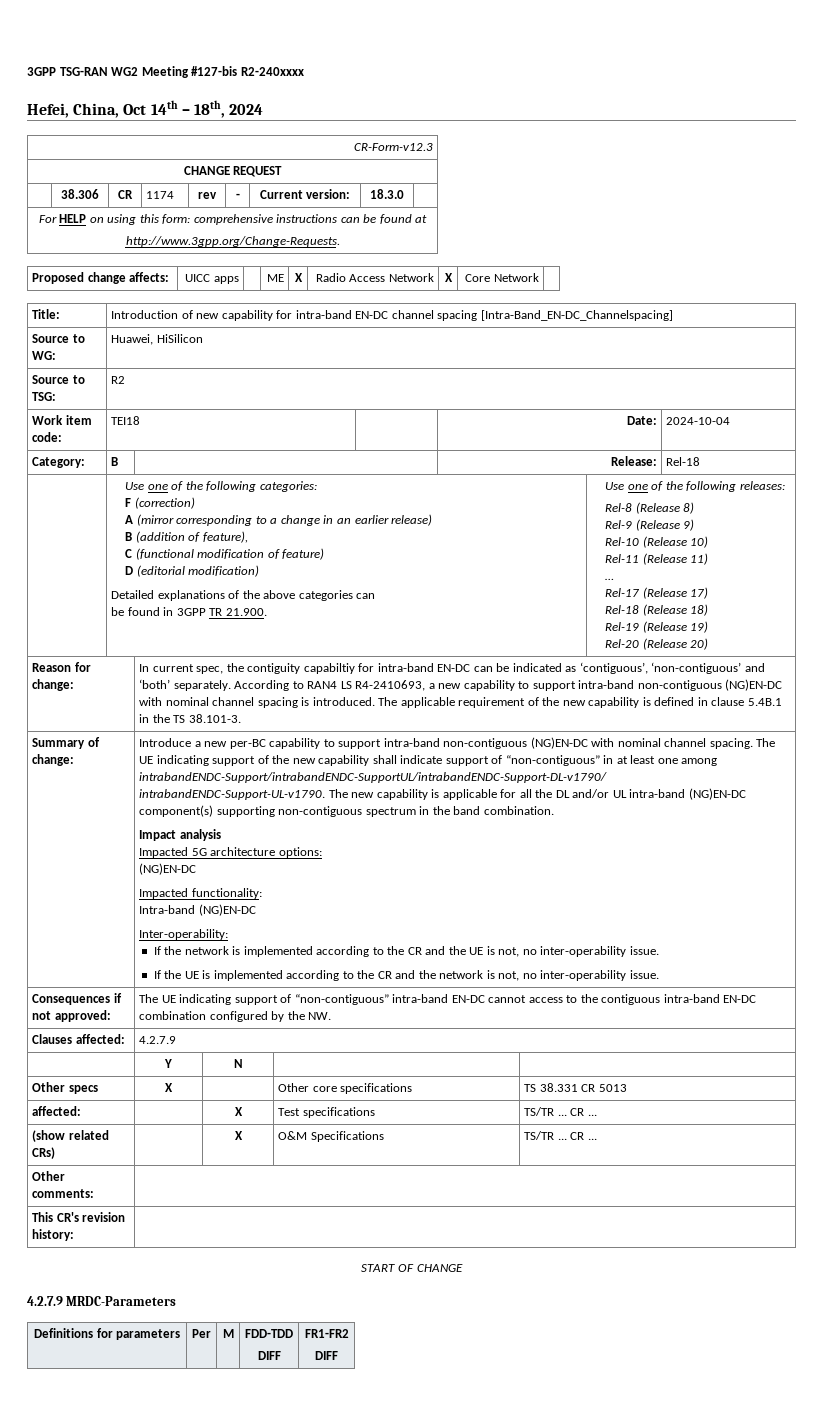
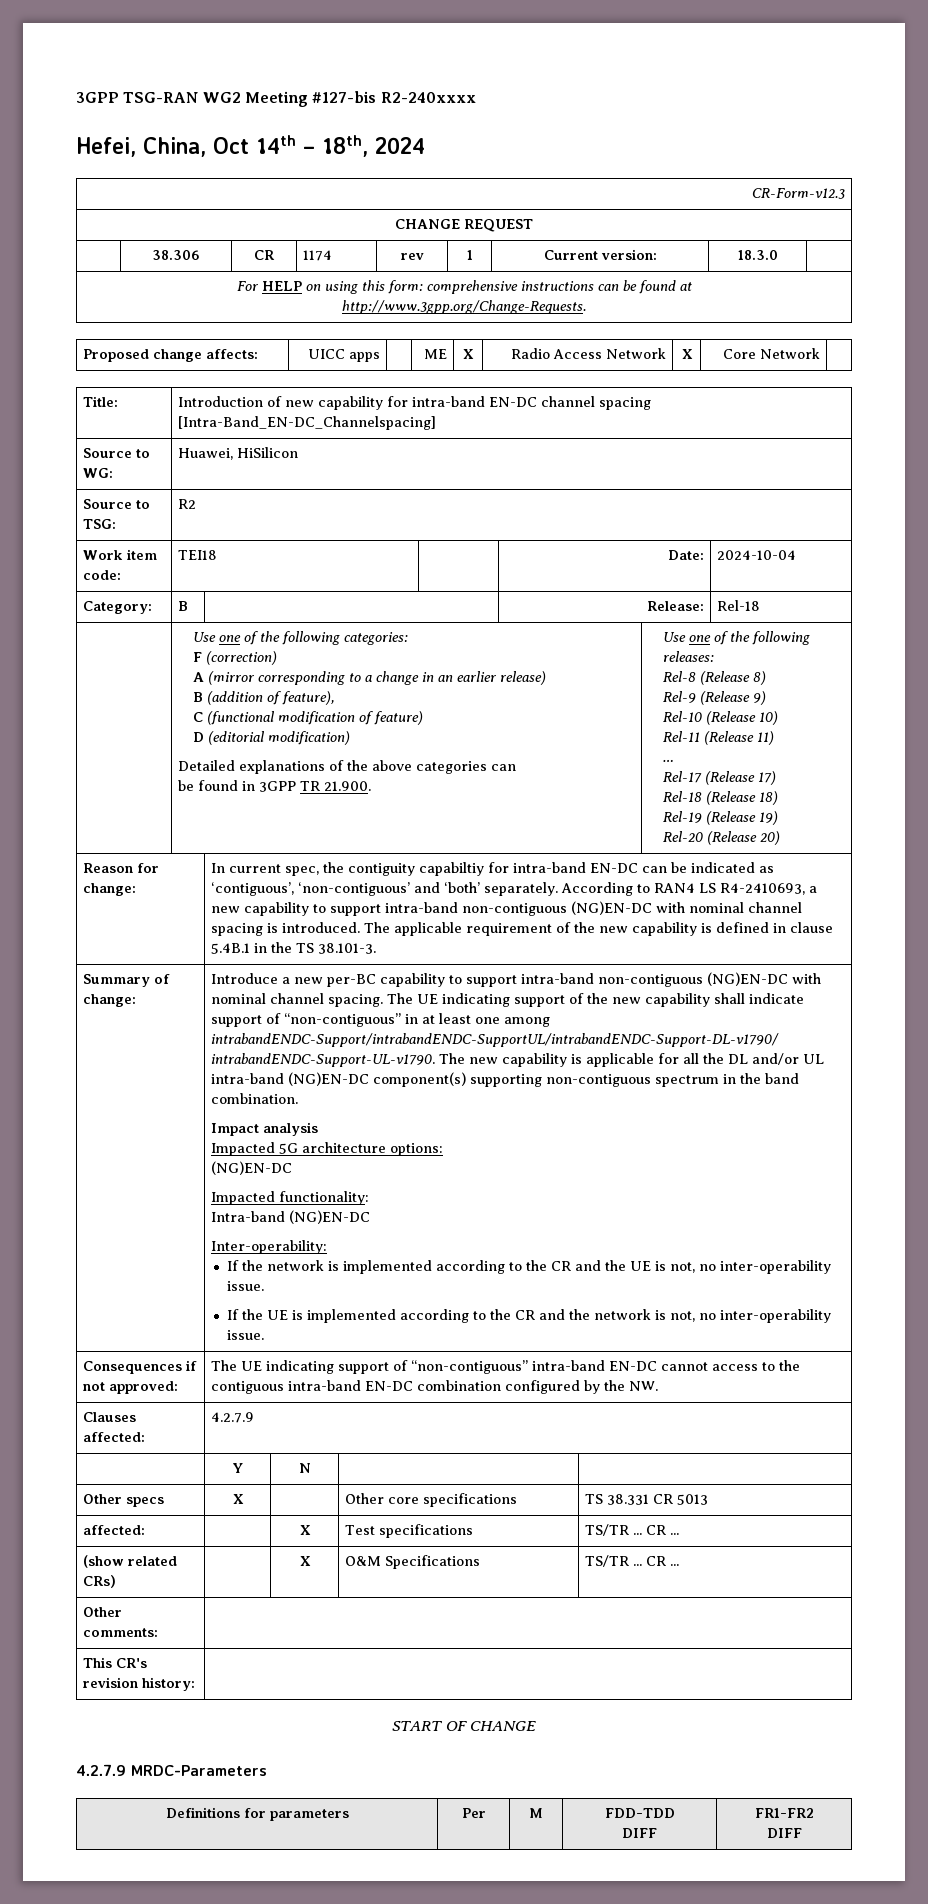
- | 38.306 | CR | 1174 | rev | - | Current version: | 18.3.0 |
+ | 38.306 | CR | 1174 | rev | 1 | Current version: | 18.3.0 |

